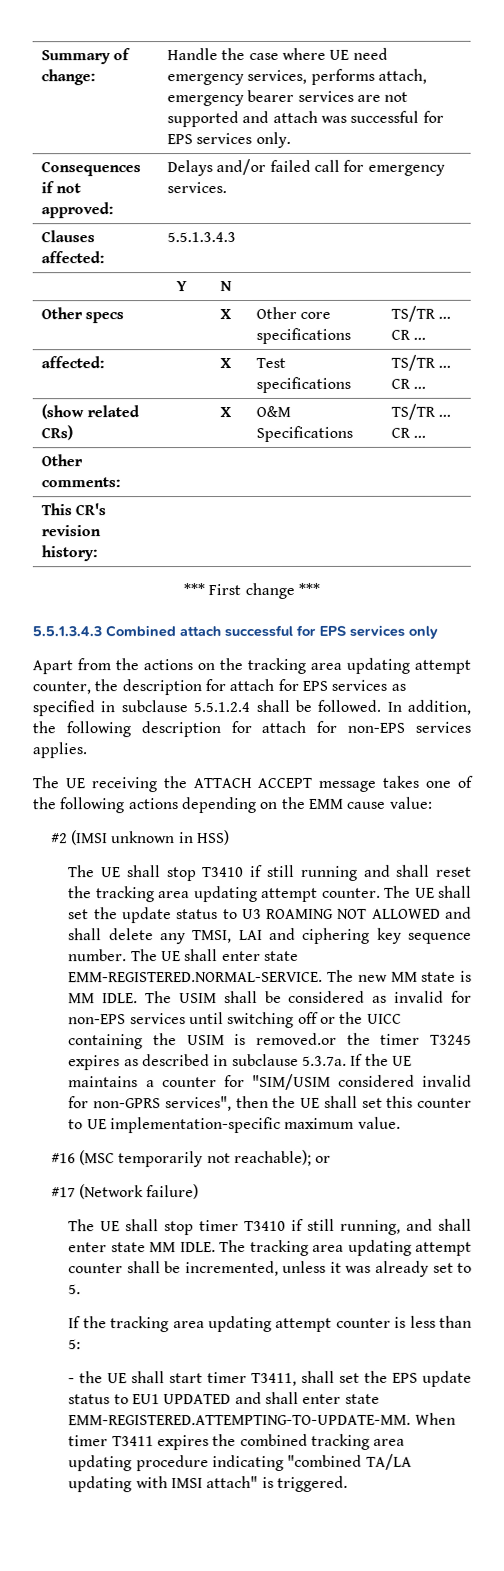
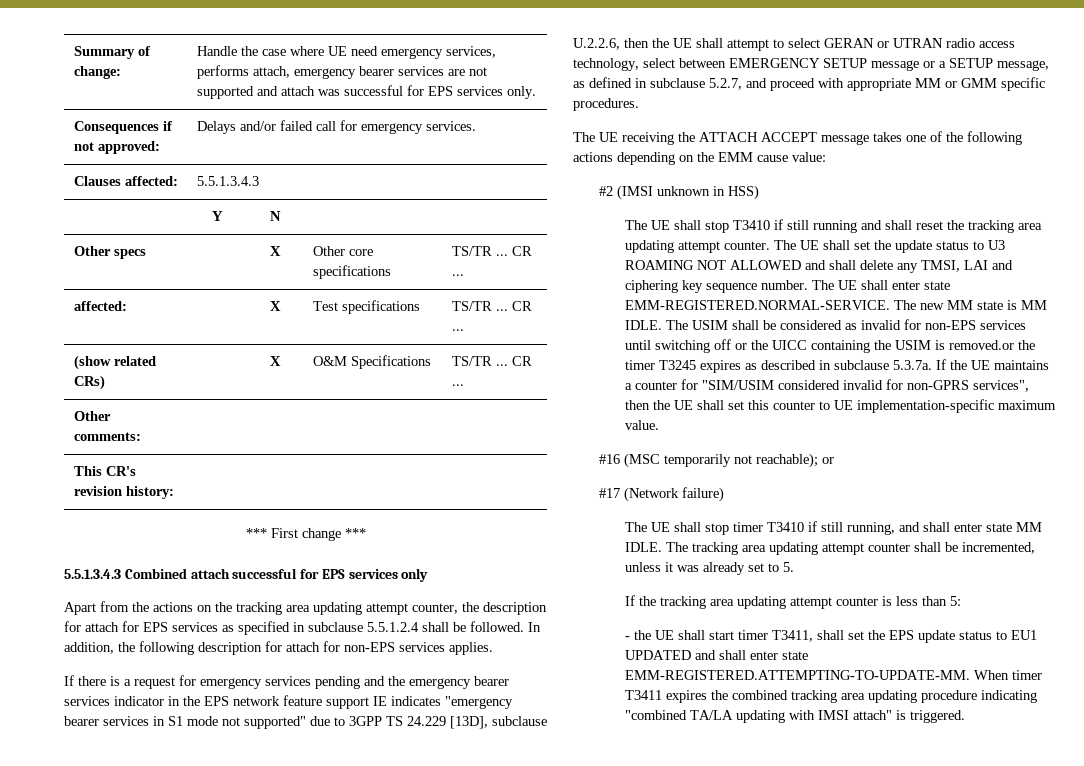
+ If there is a request for emergency services pending and the emergency bearer services indicator in the EPS network feature support IE indicates "emergency bearer services in S1 mode not supported" due to 3GPP TS 24.229 [13D], subclause U.2.2.6, then the UE shall attempt to select GERAN or UTRAN radio access technology, select between EMERGENCY SETUP message or a SETUP message, as defined in subclause 5.2.7, and proceed with appropriate MM or GMM specific procedures.

